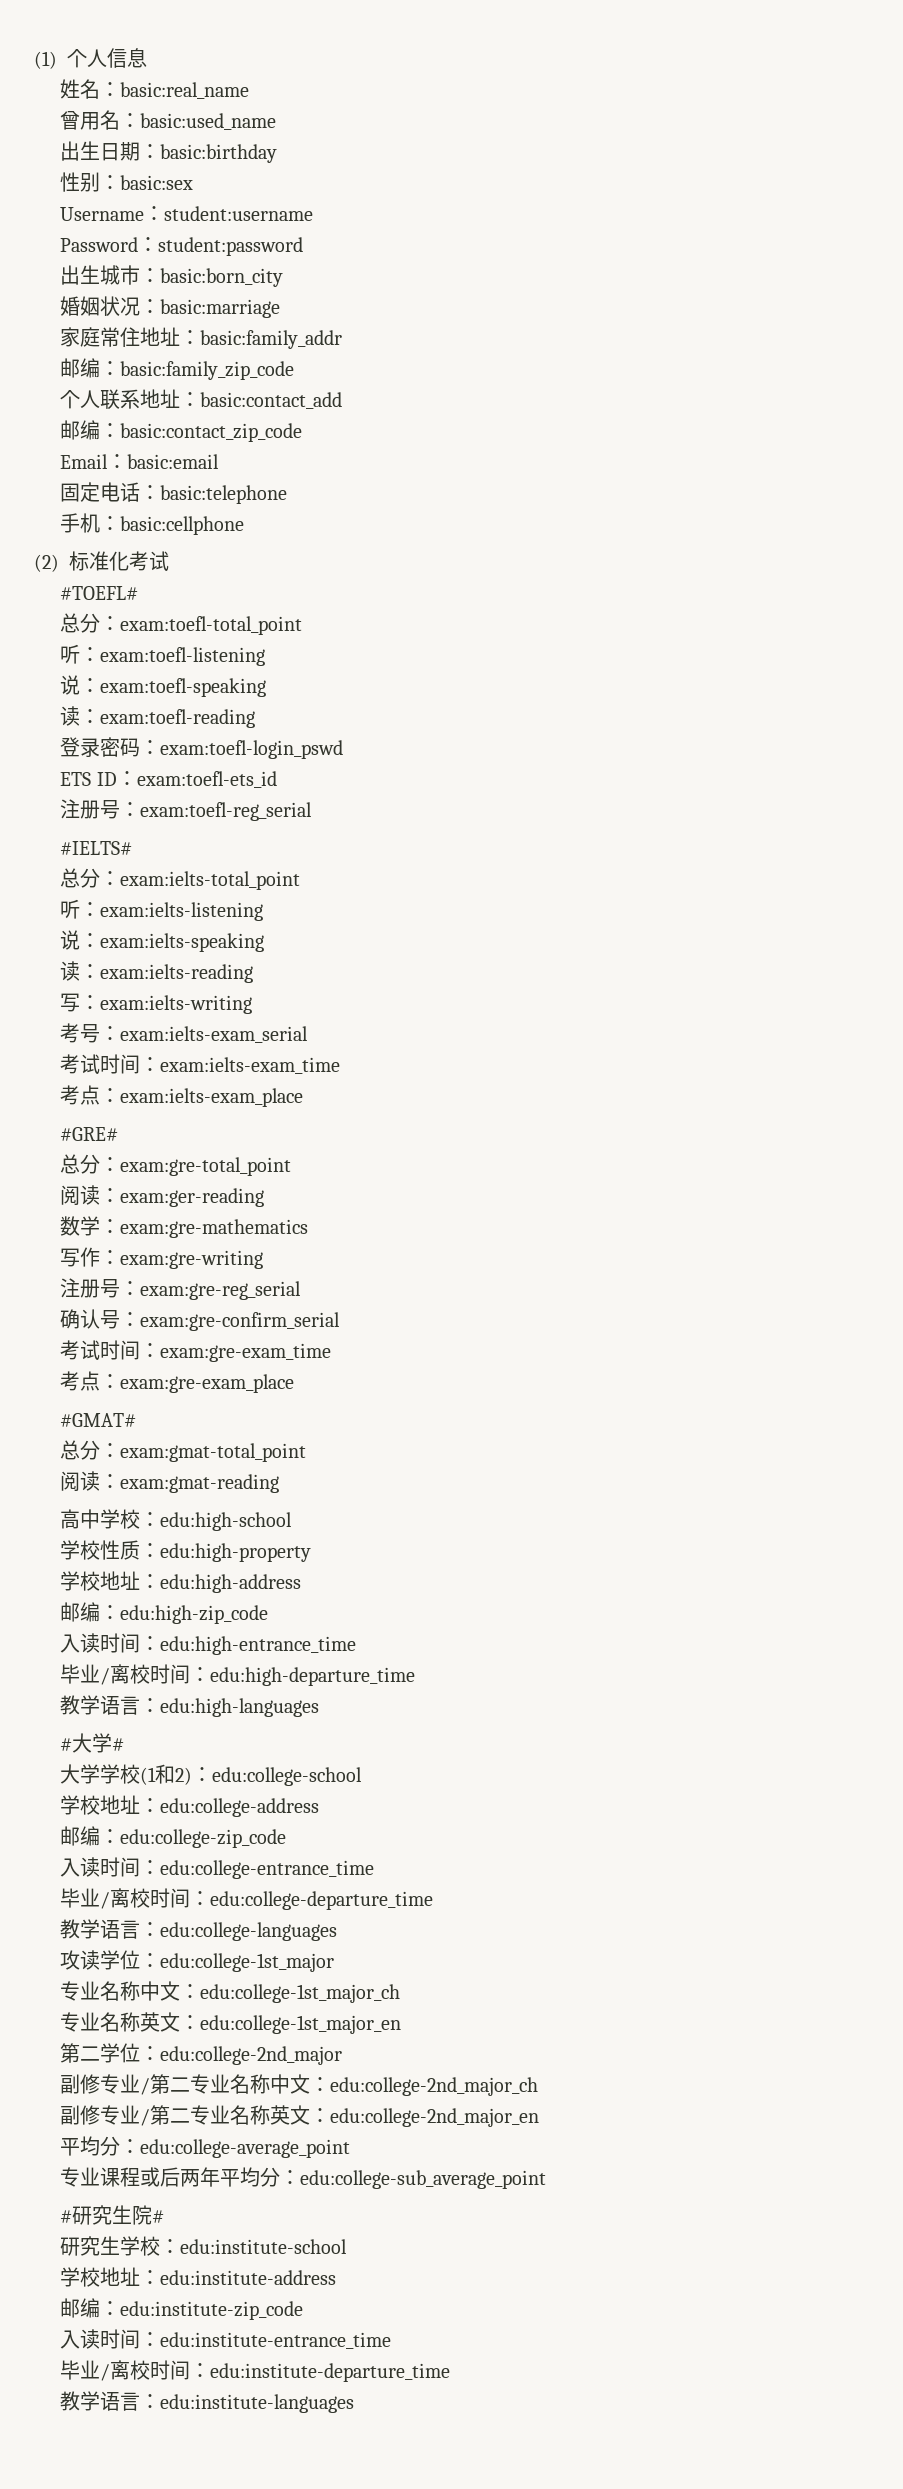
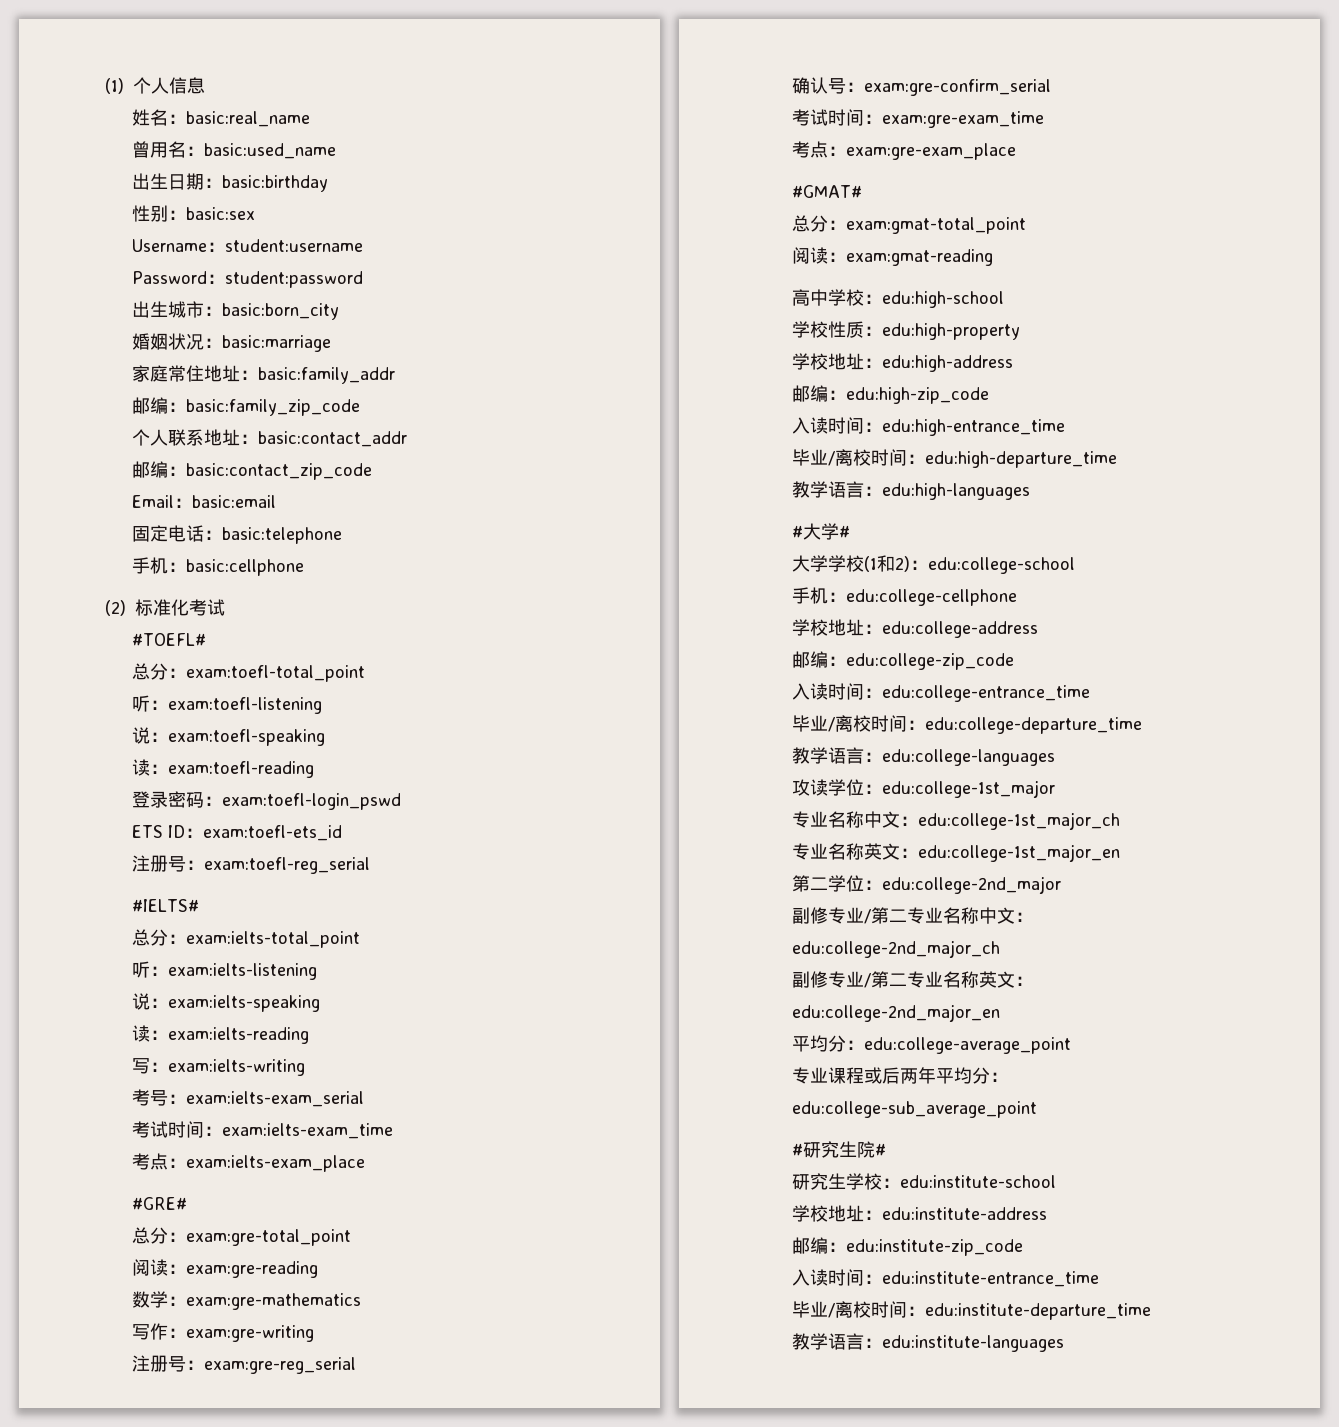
- 个人联系地址：basic:contact_add
+ 个人联系地址：basic:contact_addr
- 阅读：exam:ger-reading
+ 阅读：exam:gre-reading
+ 手机：edu:college-cellphone

